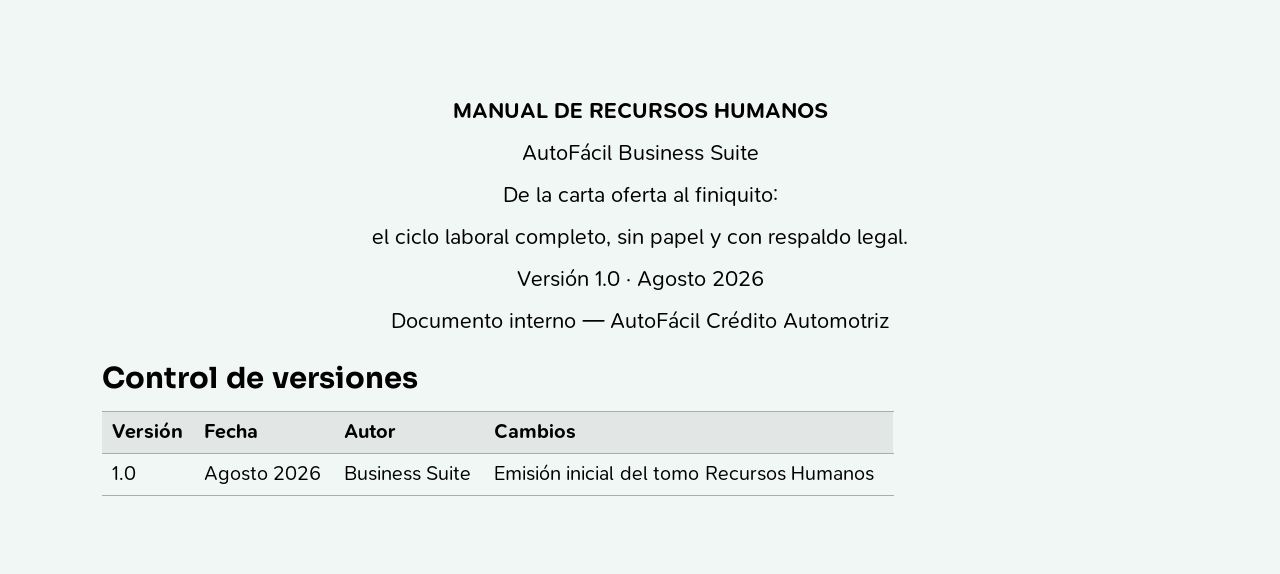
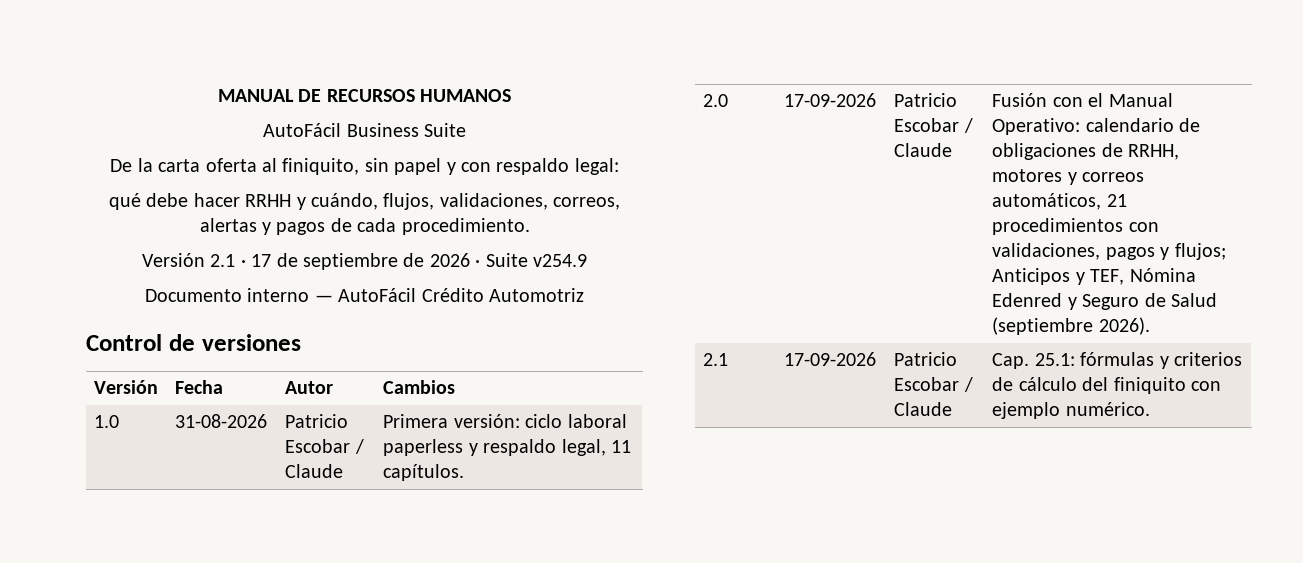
- De la carta oferta al finiquito:
- el ciclo laboral completo, sin papel y con respaldo legal.
- Versión 1.0 · Agosto 2026
+ De la carta oferta al finiquito, sin papel y con respaldo legal:
+ qué debe hacer RRHH y cuándo, flujos, validaciones, correos, alertas y pagos de cada procedimiento.
+ Versión 2.1 · 17 de septiembre de 2026 · Suite v254.9
- 1.0 | Agosto 2026 | Business Suite | Emisión inicial del tomo Recursos Humanos
+ 1.0 | 31-08-2026 | Patricio Escobar / Claude | Primera versión: ciclo laboral paperless y respaldo legal, 11 capítulos.
+ 2.0 | 17-09-2026 | Patricio Escobar / Claude | Fusión con el Manual Operativo: calendario de obligaciones de RRHH, motores y correos automáticos, 21 procedimientos con validaciones, pagos y flujos; Anticipos y TEF, Nómina Edenred y Seguro de Salud (septiembre 2026).
+ 2.1 | 17-09-2026 | Patricio Escobar / Claude | Cap. 25.1: fórmulas y criterios de cálculo del finiquito con ejemplo numérico.

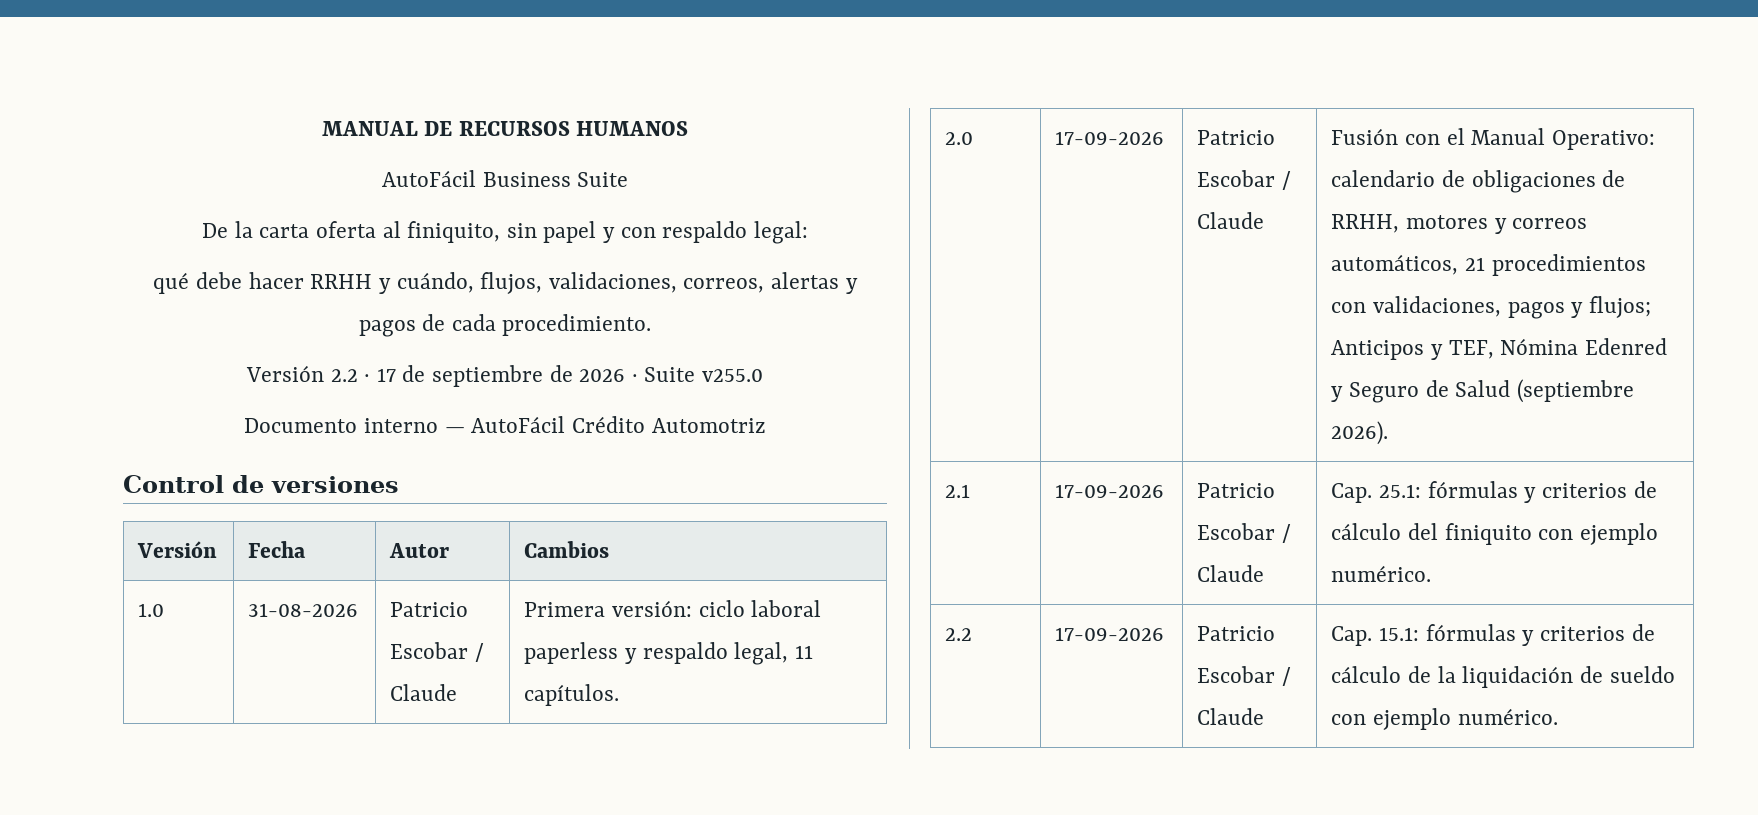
- Versión 2.1 · 17 de septiembre de 2026 · Suite v254.9
+ Versión 2.2 · 17 de septiembre de 2026 · Suite v255.0
+ 2.2 | 17-09-2026 | Patricio Escobar / Claude | Cap. 15.1: fórmulas y criterios de cálculo de la liquidación de sueldo con ejemplo numérico.

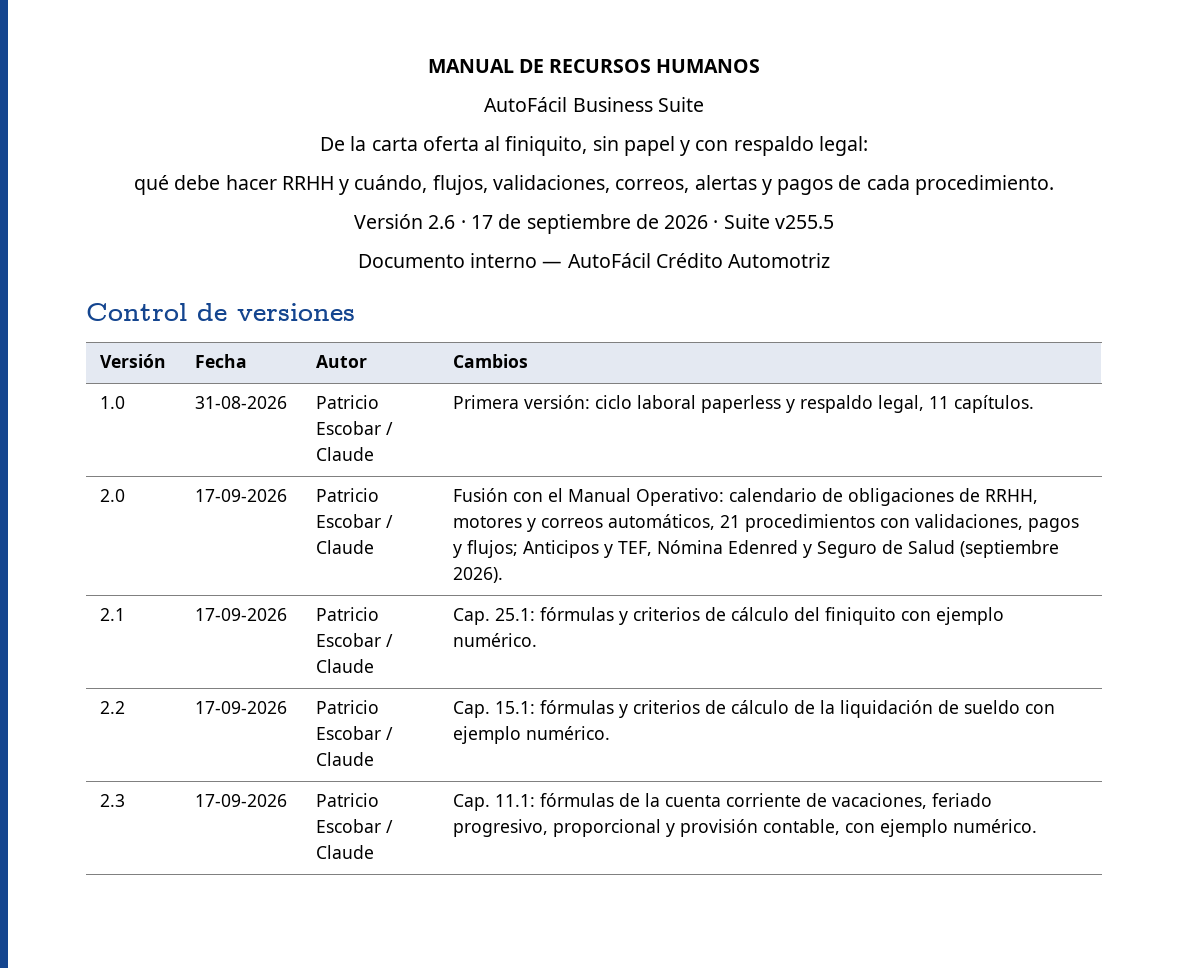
- Versión 2.2 · 17 de septiembre de 2026 · Suite v255.0
+ Versión 2.6 · 17 de septiembre de 2026 · Suite v255.5
+ 2.3 | 17-09-2026 | Patricio Escobar / Claude | Cap. 11.1: fórmulas de la cuenta corriente de vacaciones, feriado progresivo, proporcional y provisión contable, con ejemplo numérico.

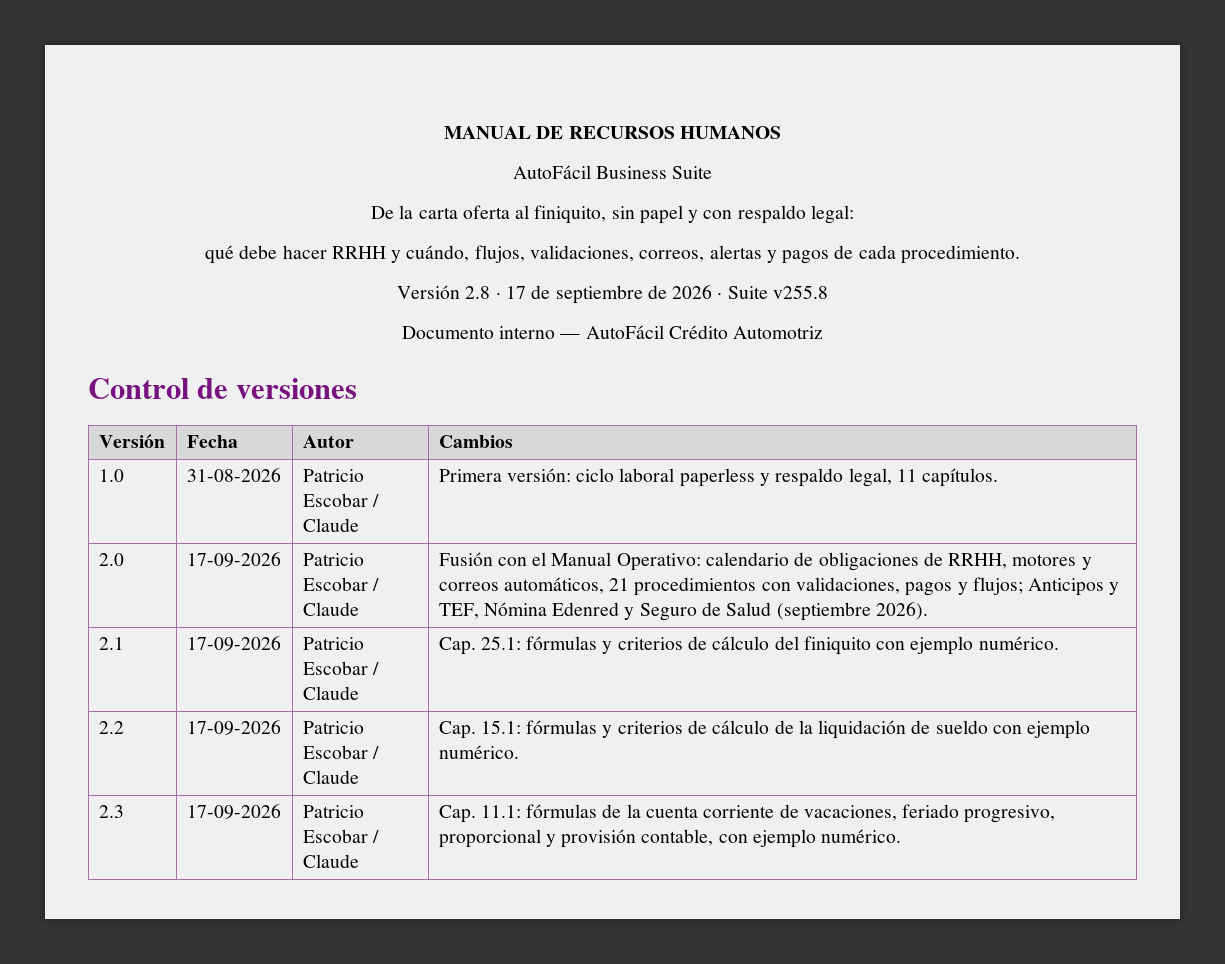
- Versión 2.6 · 17 de septiembre de 2026 · Suite v255.5
+ Versión 2.8 · 17 de septiembre de 2026 · Suite v255.8

